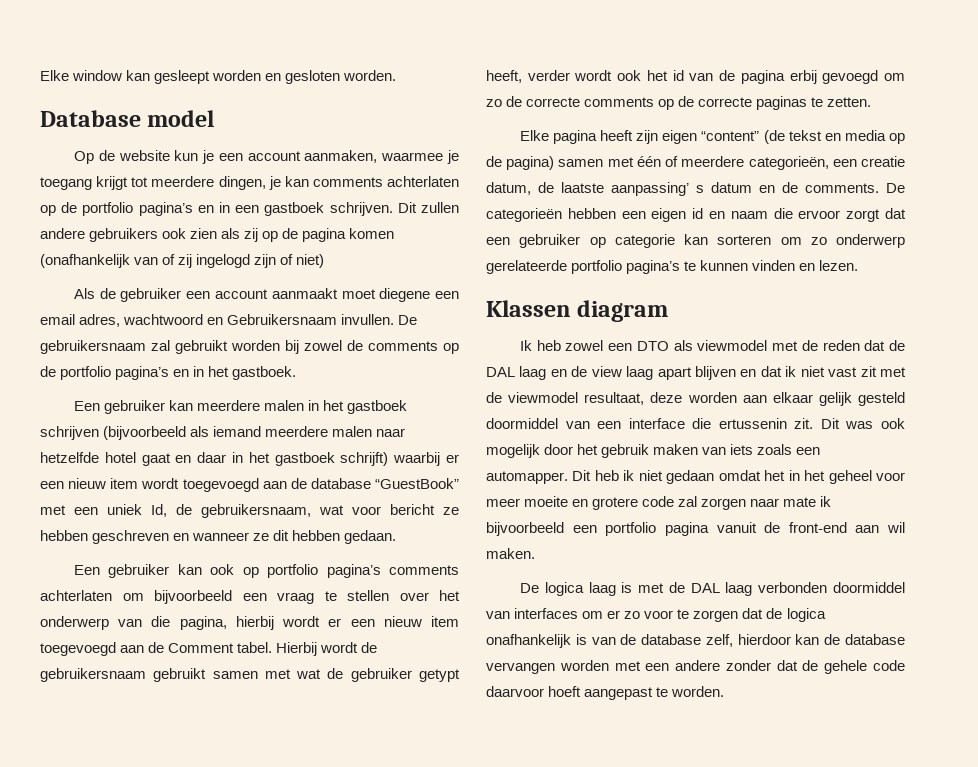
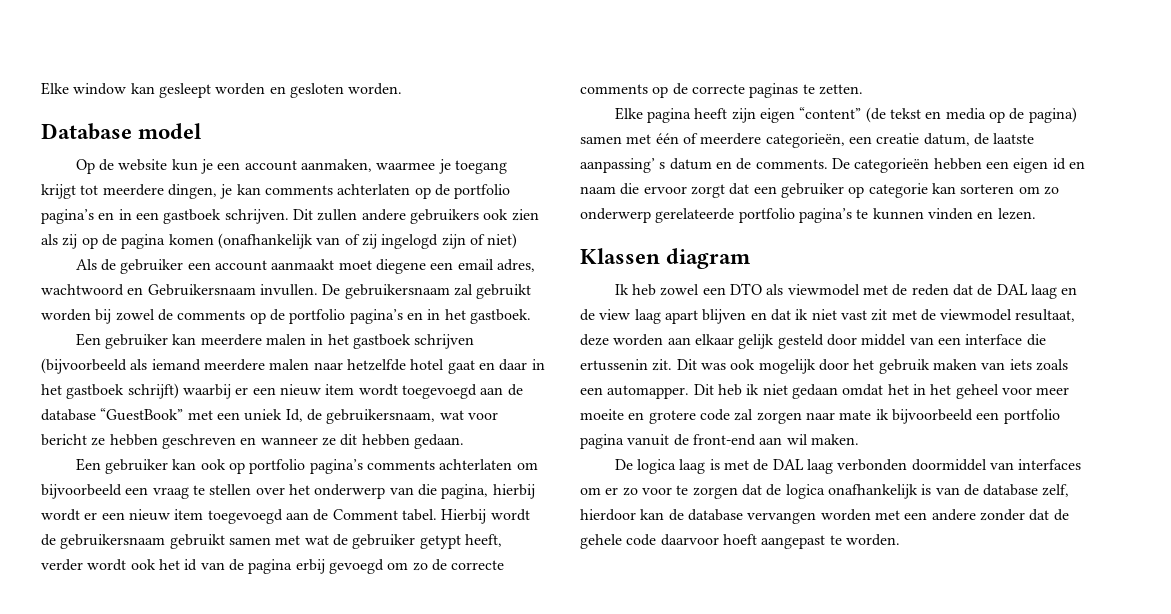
- Ik heb zowel een DTO als viewmodel met de reden dat de DAL laag en de view laag apart blijven en dat ik niet vast zit met de viewmodel resultaat, deze worden aan elkaar gelijk gesteld doormiddel van een interface die ertussenin zit.
+ Ik heb zowel een DTO als viewmodel met de reden dat de DAL laag en de view laag apart blijven en dat ik niet vast zit met de viewmodel resultaat, deze worden aan elkaar gelijk gesteld door middel van een interface die ertussenin zit.

